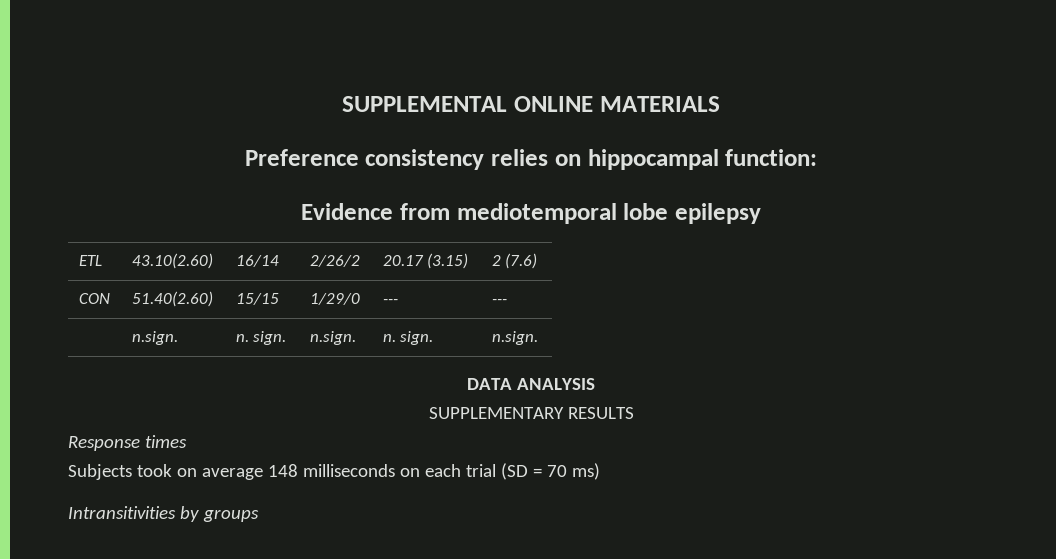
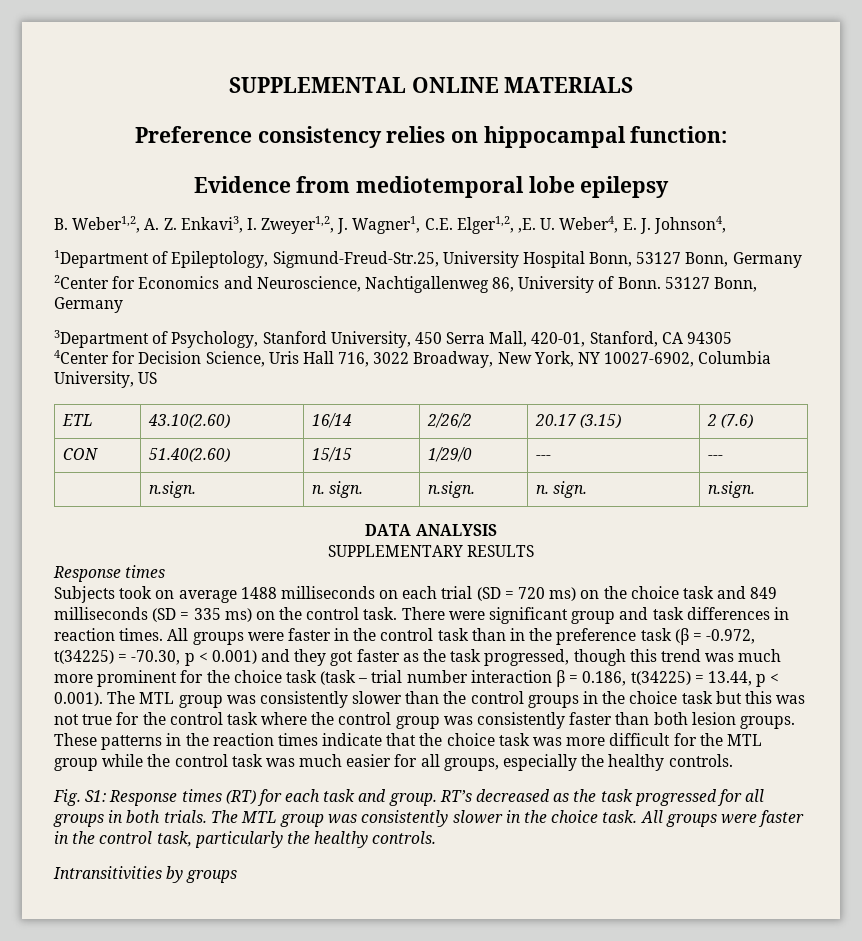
+ B. Weber1,2, A. Z. Enkavi3, I. Zweyer1,2, J. Wagner1, C.E. Elger1,2, ,E. U. Weber4, E. J. Johnson4,
+ 1Department of Epileptology, Sigmund-Freud-Str.25, University Hospital Bonn, 53127 Bonn, Germany
+ 2Center for Economics and Neuroscience, Nachtigallenweg 86, University of Bonn. 53127 Bonn, Germany
+ 3Department of Psychology, Stanford University, 450 Serra Mall, 420-01, Stanford, CA 94305
+ 4Center for Decision Science, Uris Hall 716, 3022 Broadway, New York, NY 10027-6902, Columbia University, US
- Subjects took on average 148 milliseconds on each trial (SD = 70 ms)
+ Subjects took on average 1488 milliseconds on each trial (SD = 720 ms) on the choice task and 849 milliseconds (SD = 335 ms) on the control task. There were significant group and task differences in reaction times. All groups were faster in the control task than in the preference task (β = -0.972, t(34225) = -70.30, p < 0.001) and they got faster as the task progressed, though this trend was much more prominent for the choice task (task – trial number interaction β = 0.186, t(34225) = 13.44, p < 0.001). The MTL group was consistently slower than the control groups in the choice task but this was not true for the control task where the control group was consistently faster than both lesion groups. These patterns in the reaction times indicate that the choice task was more difficult for the MTL group while the control task was much easier for all groups, especially the healthy controls.
+ Fig. S1: Response times (RT) for each task and group. RT’s decreased as the task progressed for all groups in both trials. The MTL group was consistently slower in the choice task. All groups were faster in the control task, particularly the healthy controls.

